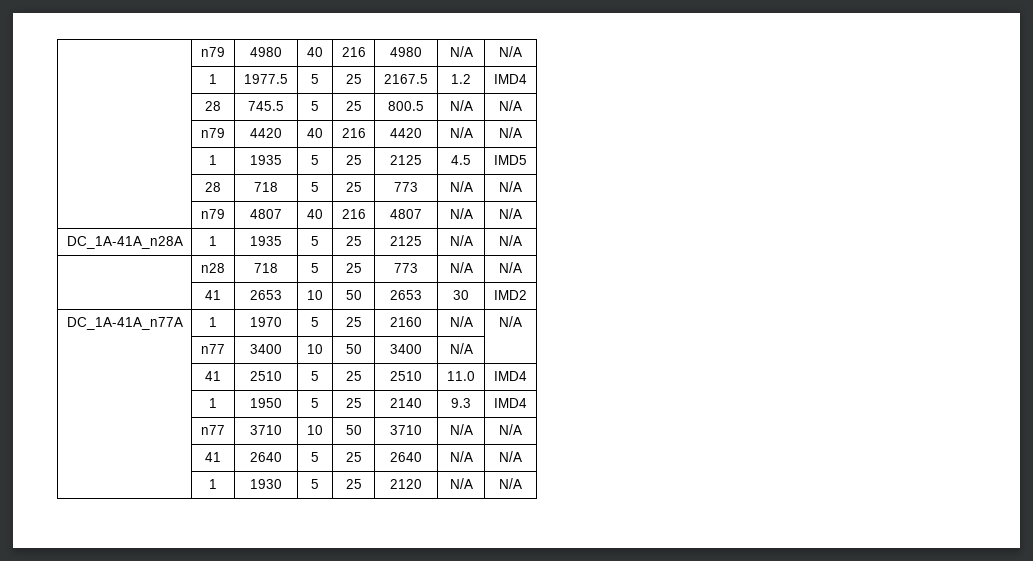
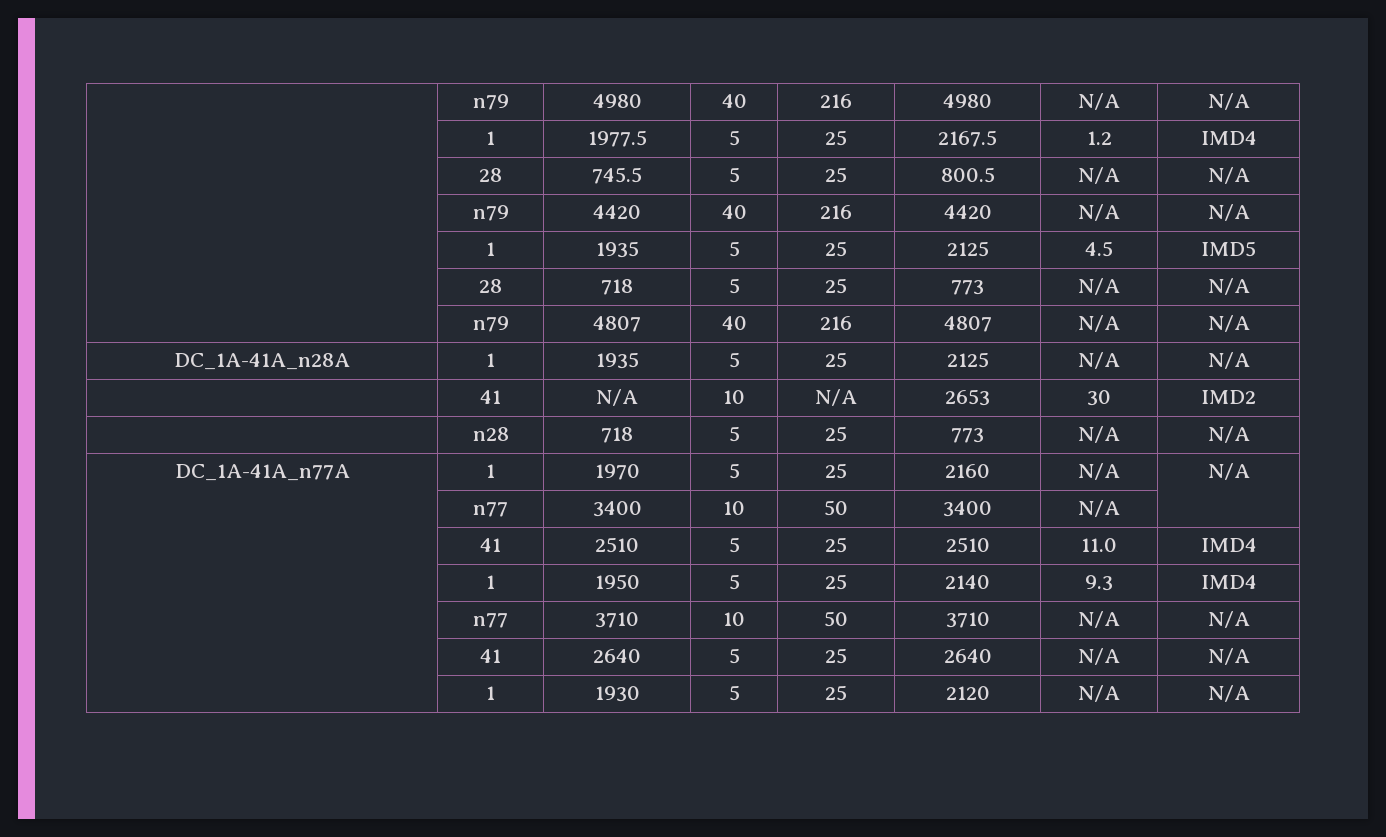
+ | 41 | N/A | 10 | N/A | 2653 | 30 | IMD2
- | 41 | 2653 | 10 | 50 | 2653 | 30 | IMD2

